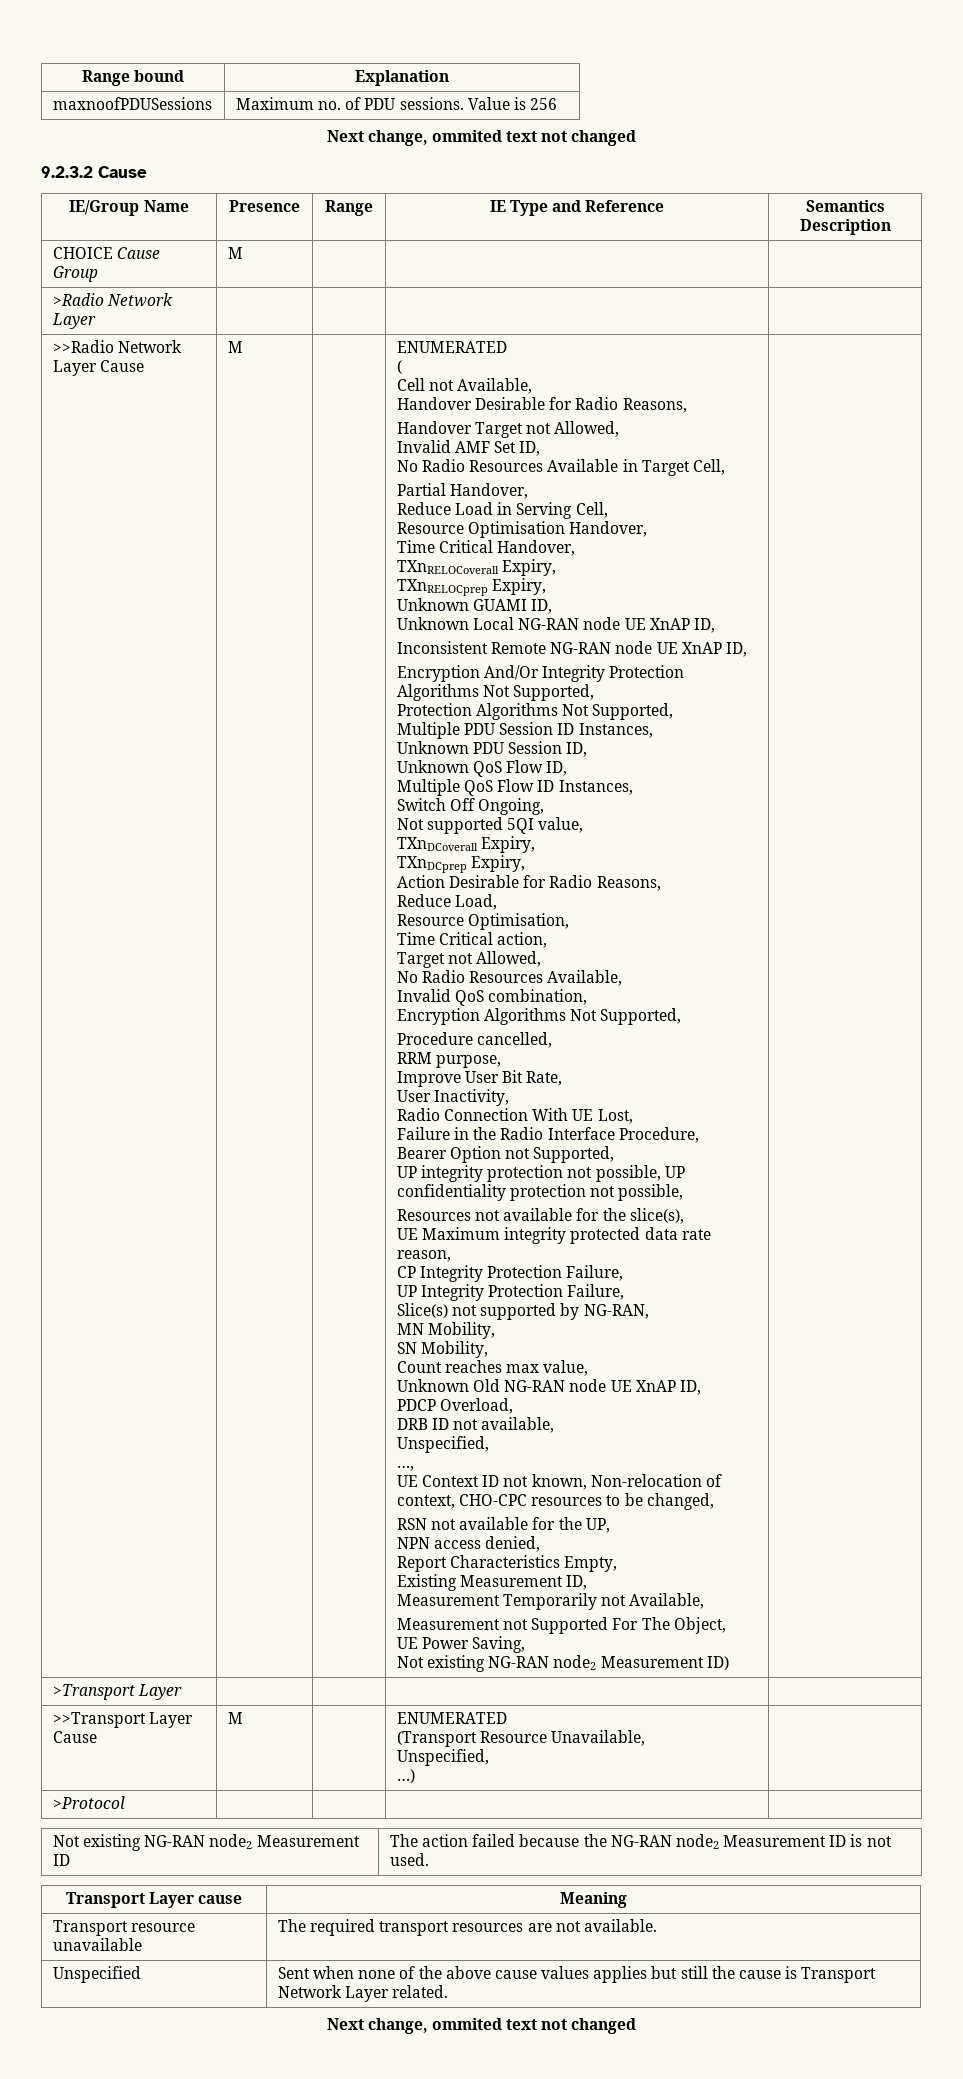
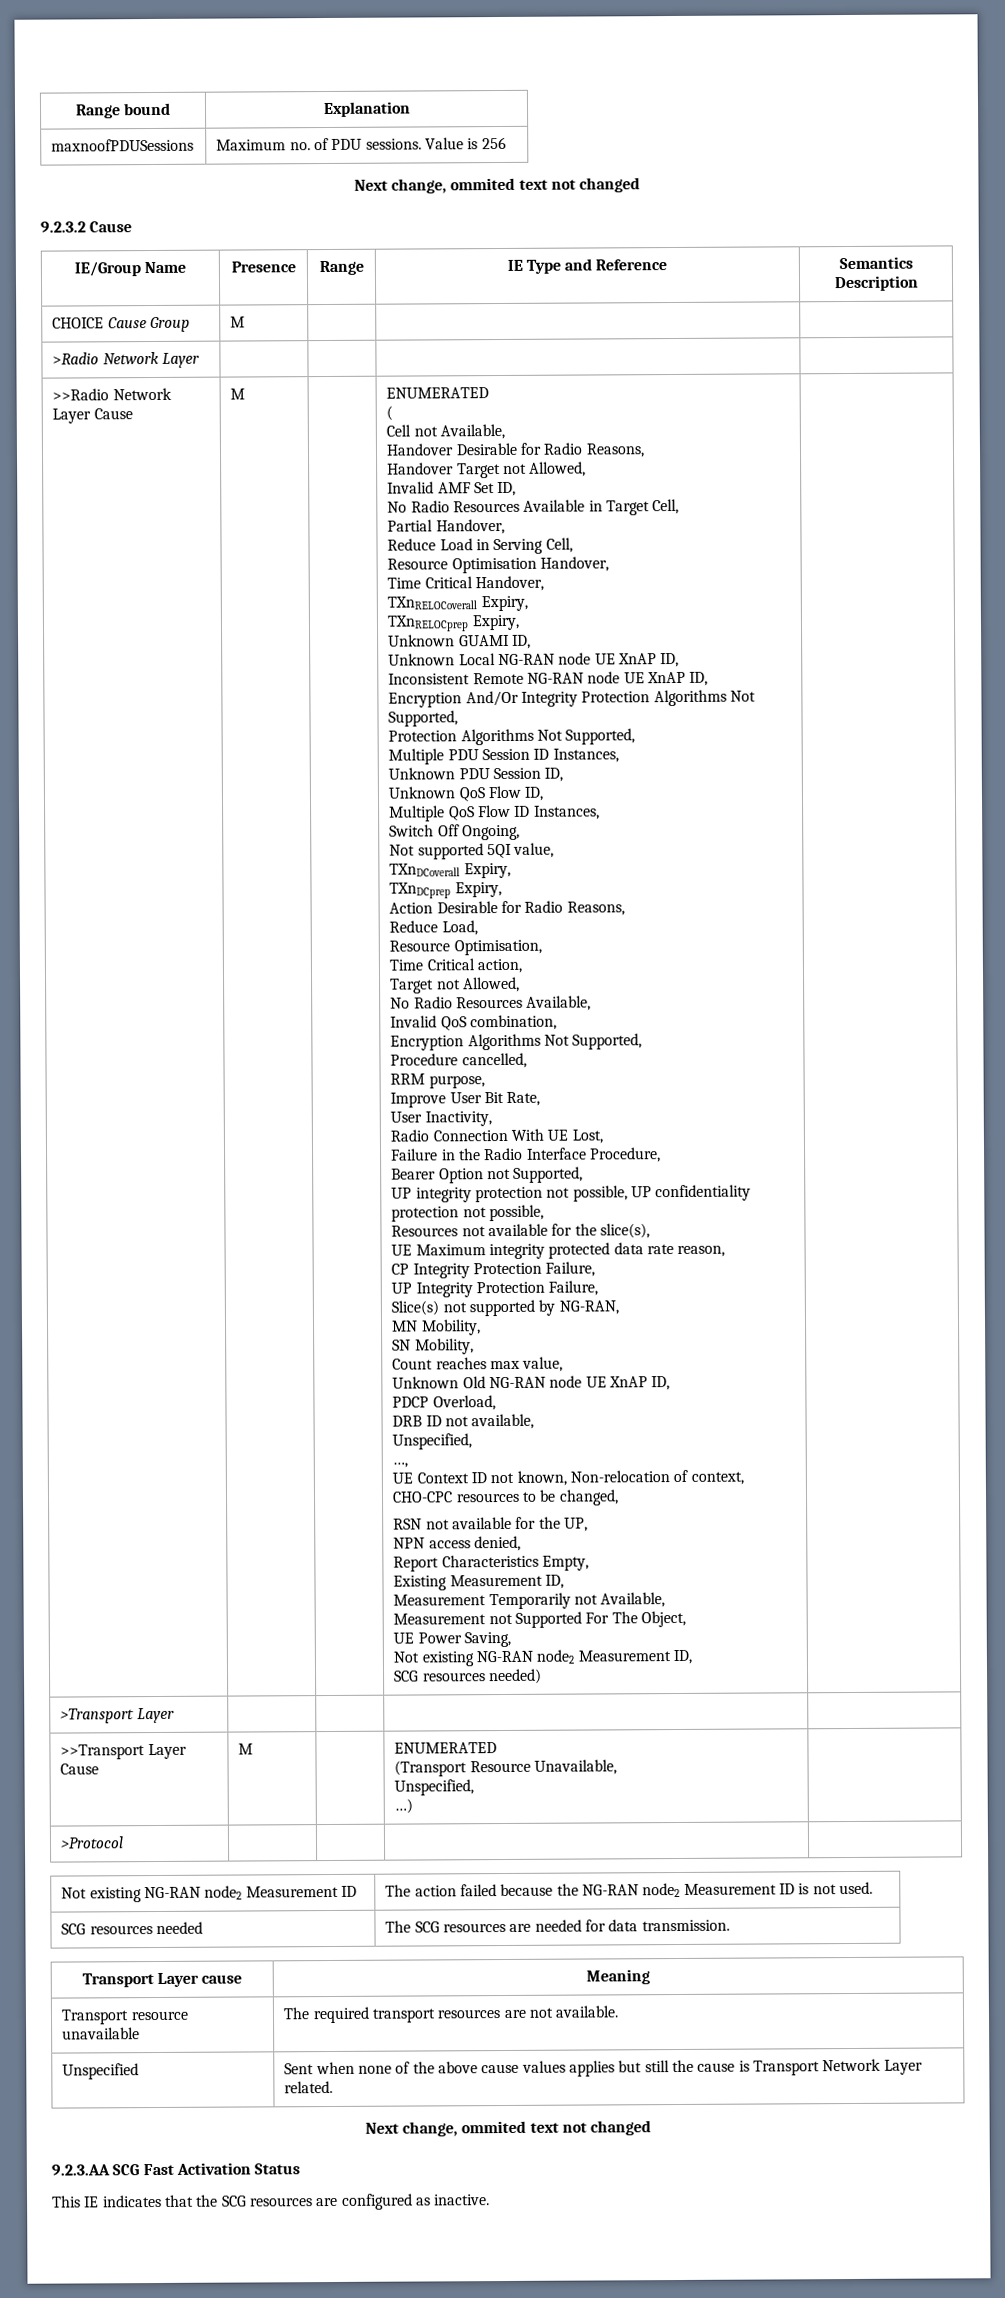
- Not existing NG-RAN node2 Measurement ID)
+ Not existing NG-RAN node2 Measurement ID,
+ SCG resources needed)
+ SCG resources needed | The SCG resources are needed for data transmission.
+ 9.2.3.AA SCG Fast Activation Status
+ This IE indicates that the SCG resources are configured as inactive.

